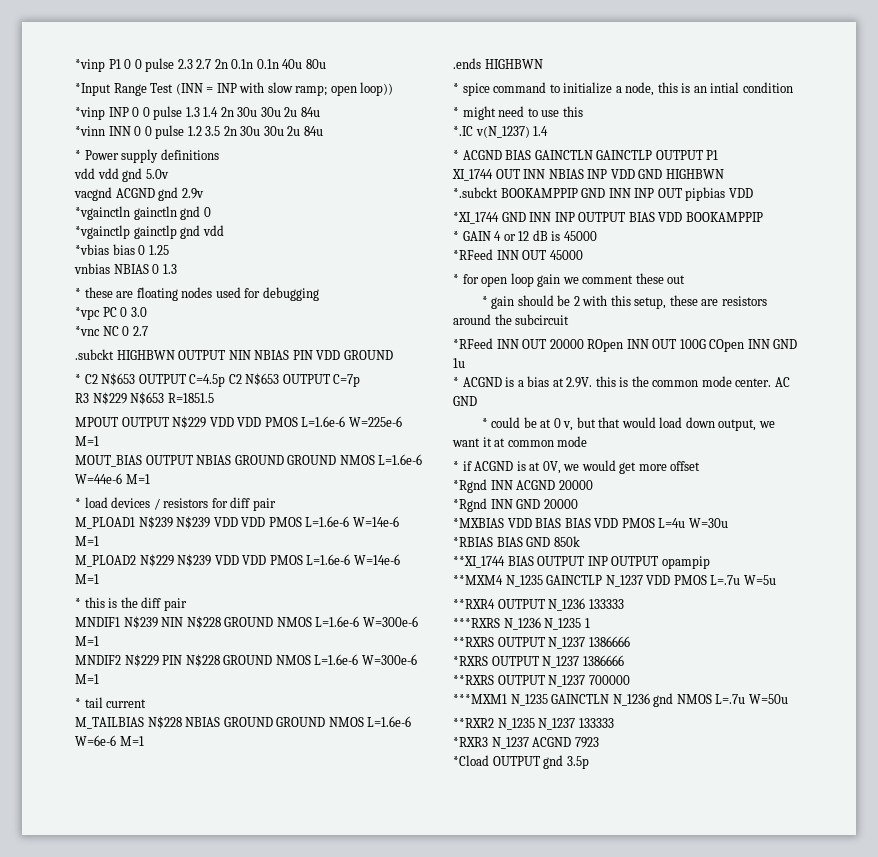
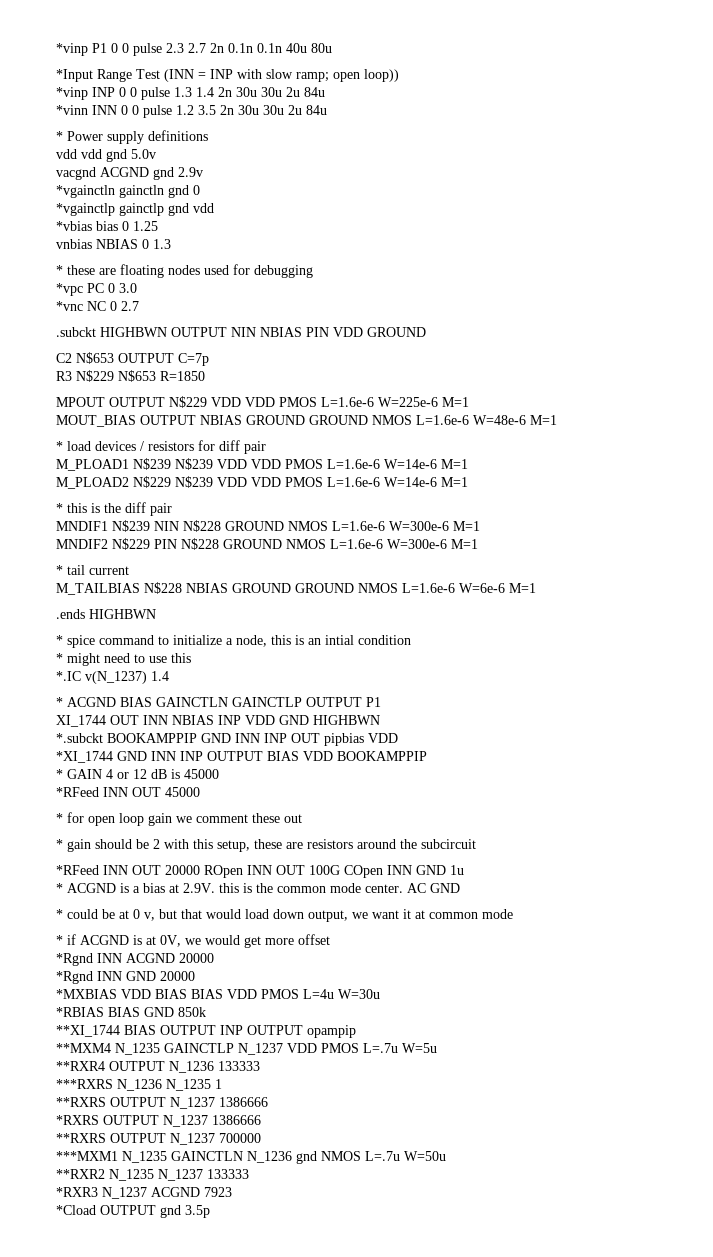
- * C2 N$653 OUTPUT C=4.5p C2 N$653 OUTPUT C=7p
+ C2 N$653 OUTPUT C=7p
- R3 N$229 N$653 R=1851.5
+ R3 N$229 N$653 R=1850
- MOUT_BIAS OUTPUT NBIAS GROUND GROUND NMOS L=1.6e-6 W=44e-6 M=1
+ MOUT_BIAS OUTPUT NBIAS GROUND GROUND NMOS L=1.6e-6 W=48e-6 M=1

